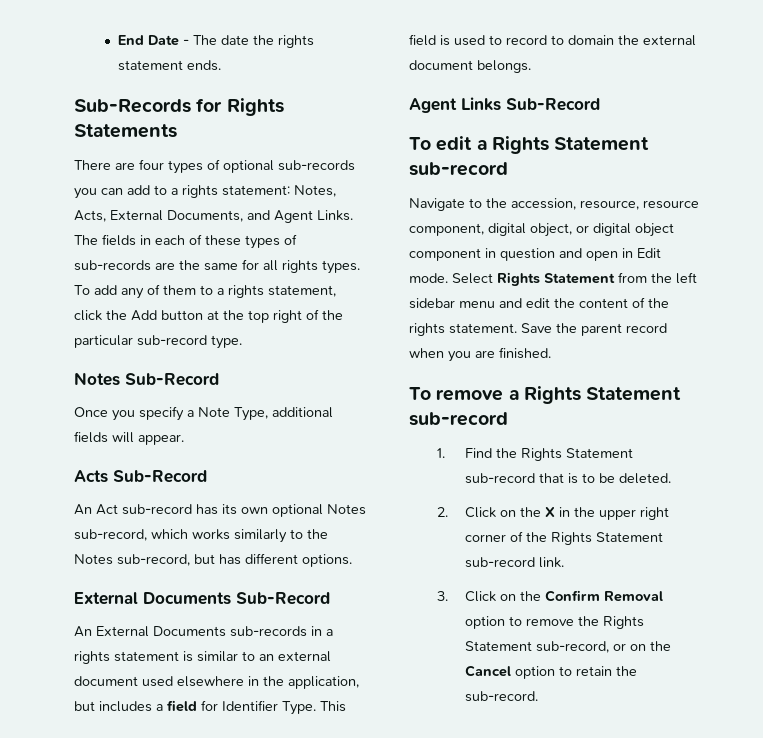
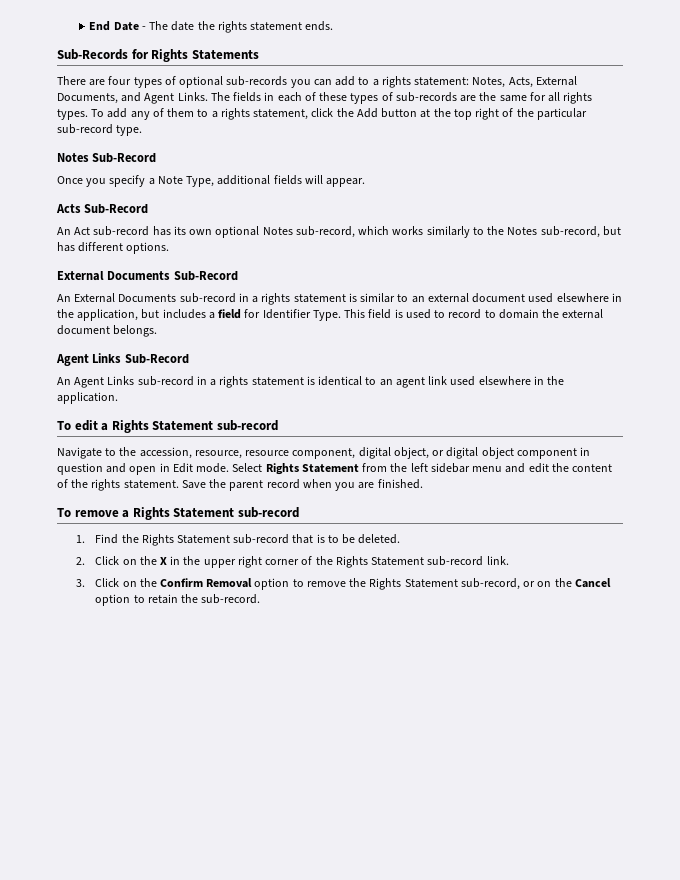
- An External Documents sub-records in a rights statement is similar to an external document used elsewhere in the application, but includes a field for Identifier Type.
+ An External Documents sub-record in a rights statement is similar to an external document used elsewhere in the application, but includes a field for Identifier Type.
+ An Agent Links sub-record in a rights statement is identical to an agent link used elsewhere in the application.

